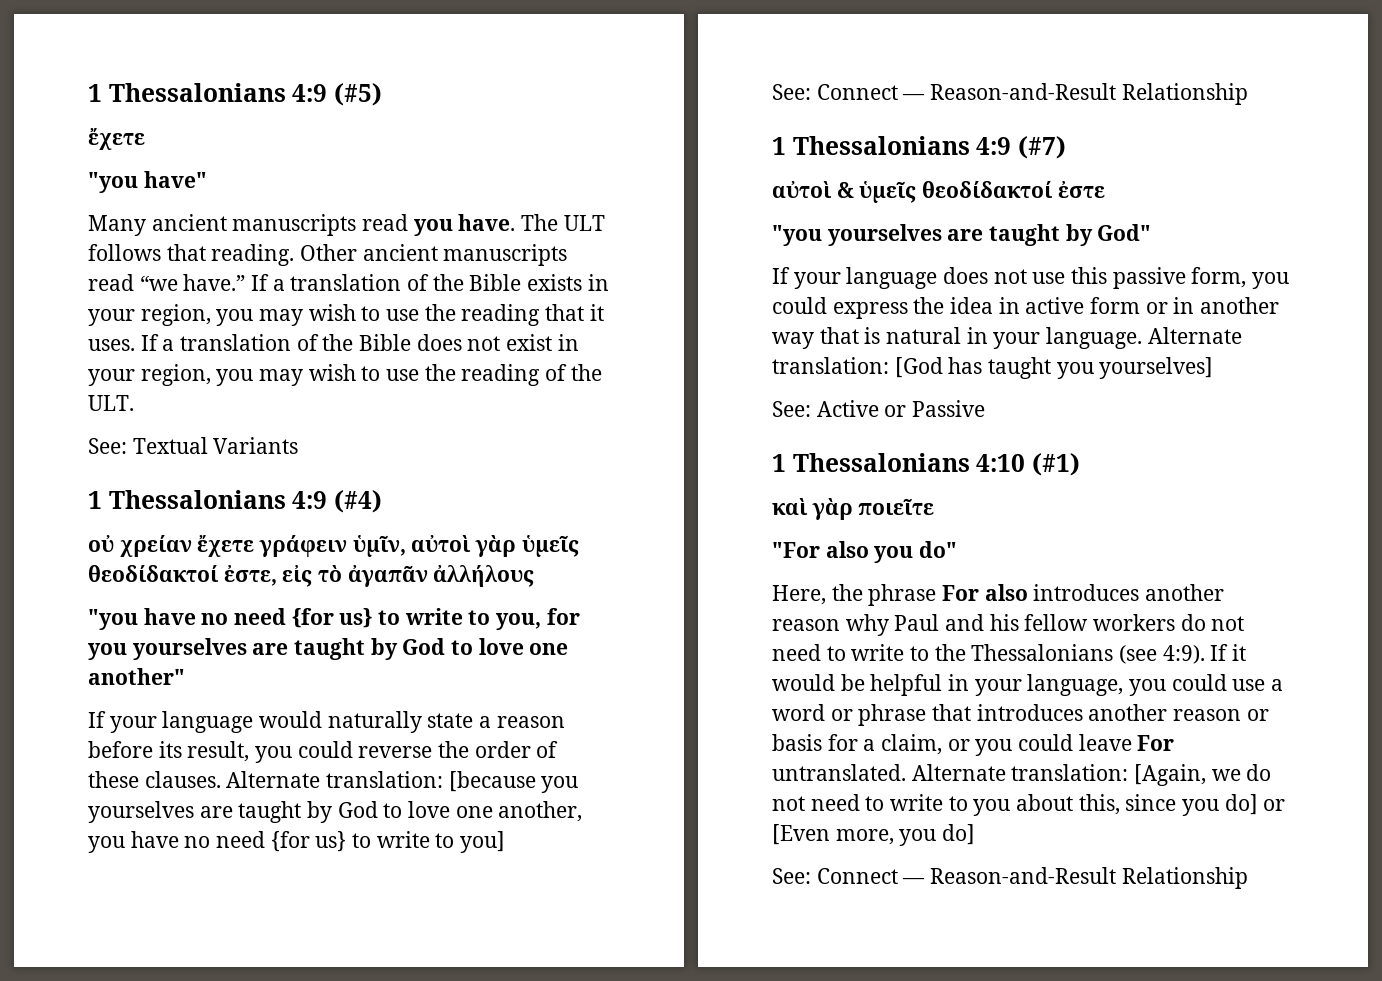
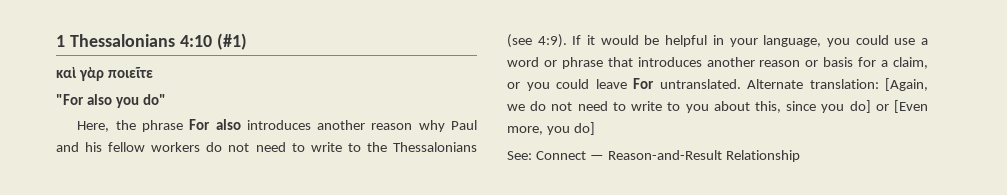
- 1 Thessalonians 4:9 (#5)
- ἔχετε
- "you have"
- Many ancient manuscripts read you have. The ULT follows that reading. Other ancient manuscripts read “we have.” If a translation of the Bible exists in your region, you may wish to use the reading that it uses. If a translation of the Bible does not exist in your region, you may wish to use the reading of the ULT.
- See: Textual Variants
- 1 Thessalonians 4:9 (#4)
- οὐ χρείαν ἔχετε γράφειν ὑμῖν, αὐτοὶ γὰρ ὑμεῖς θεοδίδακτοί ἐστε, εἰς τὸ ἀγαπᾶν ἀλλήλους
- "you have no need {for us} to write to you, for you yourselves are taught by God to love one another"
- If your language would naturally state a reason before its result, you could reverse the order of these clauses. Alternate translation: [because you yourselves are taught by God to love one another, you have no need {for us} to write to you]
- See: Connect — Reason-and-Result Relationship
- 1 Thessalonians 4:9 (#7)
- αὐτοὶ & ὑμεῖς θεοδίδακτοί ἐστε
- "you yourselves are taught by God"
- If your language does not use this passive form, you could express the idea in active form or in another way that is natural in your language. Alternate translation: [God has taught you yourselves]
- See: Active or Passive

